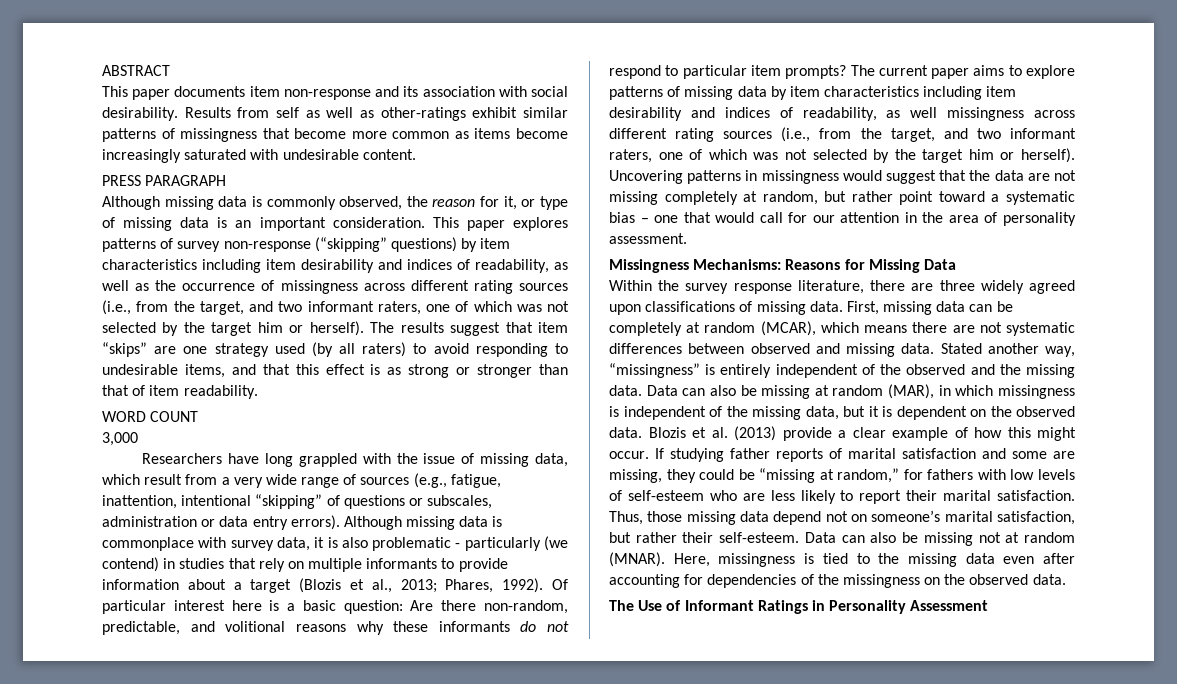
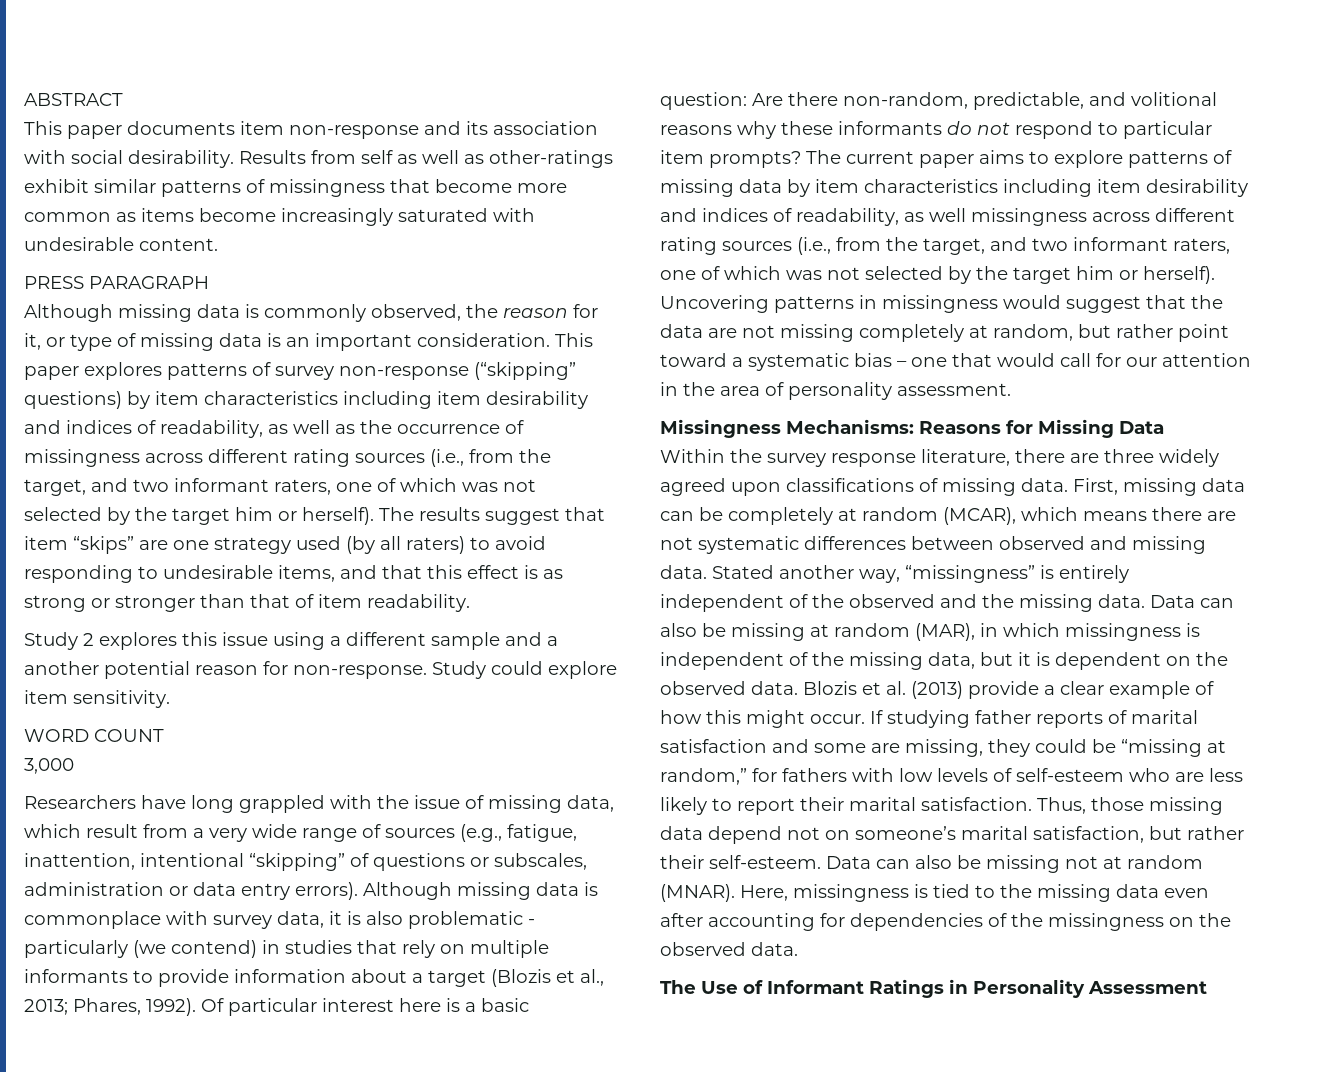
+ Study 2 explores this issue using a different sample and a another potential reason for non-response. Study could explore item sensitivity.

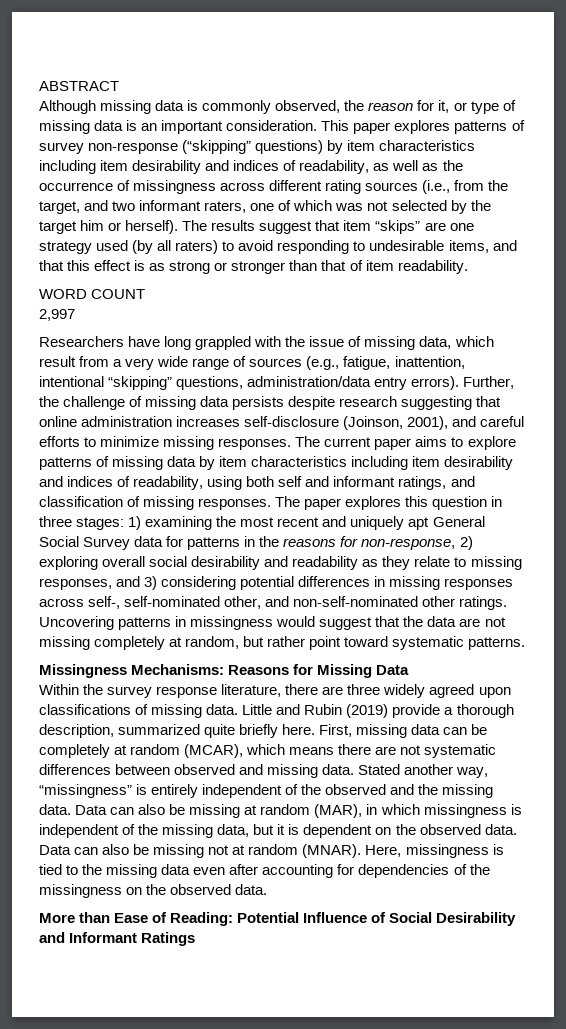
- This paper documents item non-response and its association with social desirability. Results from self as well as other-ratings exhibit similar patterns of missingness that become more common as items become increasingly saturated with undesirable content.
- PRESS PARAGRAPH
- Study 2 explores this issue using a different sample and a another potential reason for non-response. Study could explore item sensitivity.
- 3,000
+ 2,997
- Researchers have long grappled with the issue of missing data, which result from a very wide range of sources (e.g., fatigue, inattention, intentional “skipping” of questions or subscales, administration or data entry errors). Although missing data is commonplace with survey data, it is also problematic - particularly (we contend) in studies that rely on multiple informants to provide information about a target (Blozis et al., 2013; Phares, 1992). Of particular interest here is a basic question: Are there non-random, predictable, and volitional reasons why these informants do not respond to particular item prompts?
+ Researchers have long grappled with the issue of missing data, which result from a very wide range of sources (e.g., fatigue, inattention, intentional “skipping” questions, administration/data entry errors). Further, the challenge of missing data persists despite research suggesting that online administration increases self-disclosure (Joinson, 2001), and careful efforts to minimize missing responses.
- The current paper aims to explore patterns of missing data by item characteristics including item desirability and indices of readability, as well missingness across different rating sources (i.e., from the target, and two informant raters, one of which was not selected by the target him or herself).
+ The current paper aims to explore patterns of missing data by item characteristics including item desirability and indices of readability, using both self and informant ratings, and classification of missing responses. The paper explores this question in three stages: 1) examining the most recent and uniquely apt General Social Survey data for patterns in the reasons for non-response, 2) exploring overall social desirability and readability as they relate to missing responses, and 3) considering potential differences in missing responses across self-, self-nominated other, and non-self-nominated other ratings.
- Uncovering patterns in missingness would suggest that the data are not missing completely at random, but rather point toward a systematic bias – one that would call for our attention in the area of personality assessment.
+ Uncovering patterns in missingness would suggest that the data are not missing completely at random, but rather point toward systematic patterns.
+ Little and Rubin (2019) provide a thorough description, summarized quite briefly here.
- Blozis et al. (2013) provide a clear example of how this might occur. If studying father reports of marital satisfaction and some are missing, they could be “missing at random,” for fathers with low levels of self-esteem who are less likely to report their marital satisfaction. Thus, those missing data depend not on someone’s marital satisfaction, but rather their self-esteem.
- The Use of Informant Ratings in Personality Assessment
+ More than Ease of Reading: Potential Influence of Social Desirability and Informant Ratings

